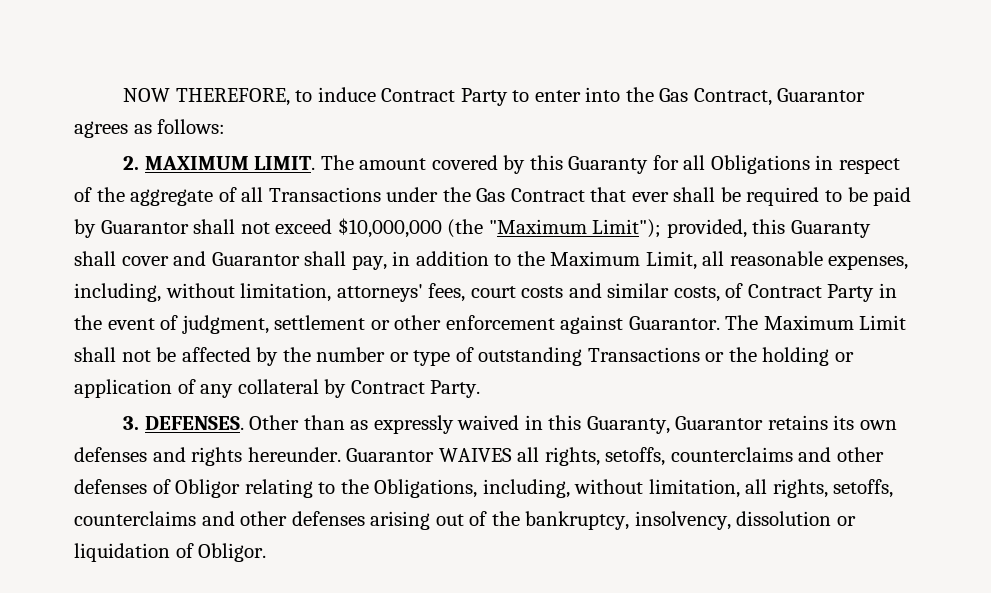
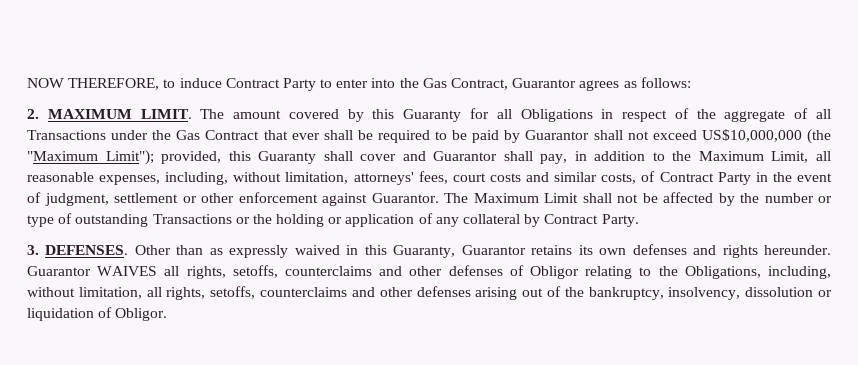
- The amount covered by this Guaranty for all Obligations in respect of the aggregate of all Transactions under the Gas Contract that ever shall be required to be paid by Guarantor shall not exceed $10,000,000 (the "Maximum Limit");
+ The amount covered by this Guaranty for all Obligations in respect of the aggregate of all Transactions under the Gas Contract that ever shall be required to be paid by Guarantor shall not exceed US$10,000,000 (the "Maximum Limit");

